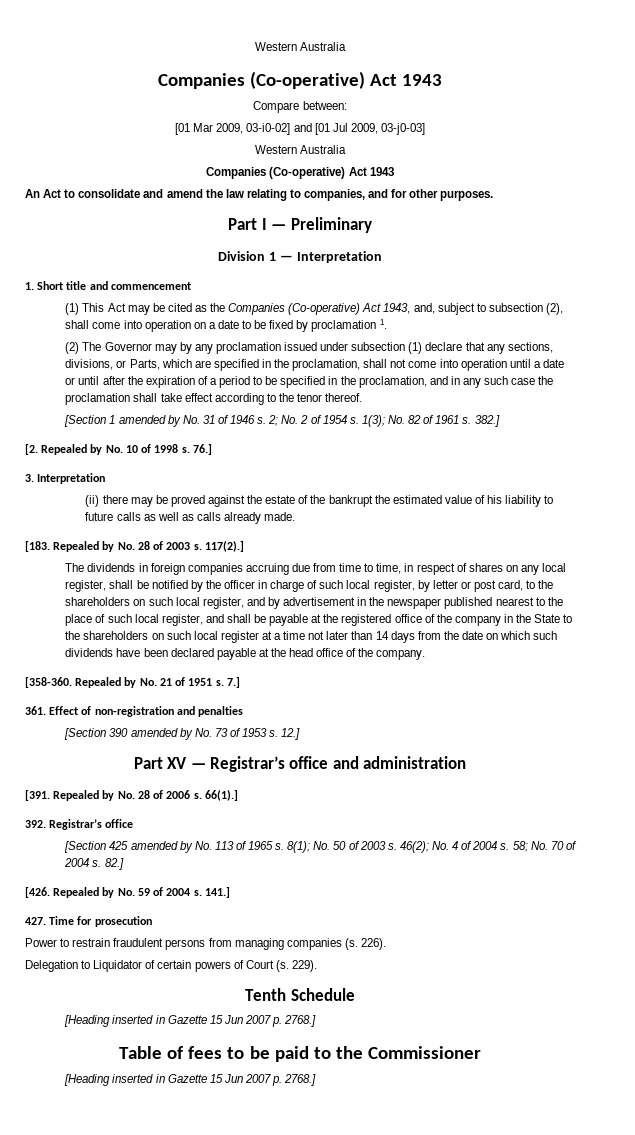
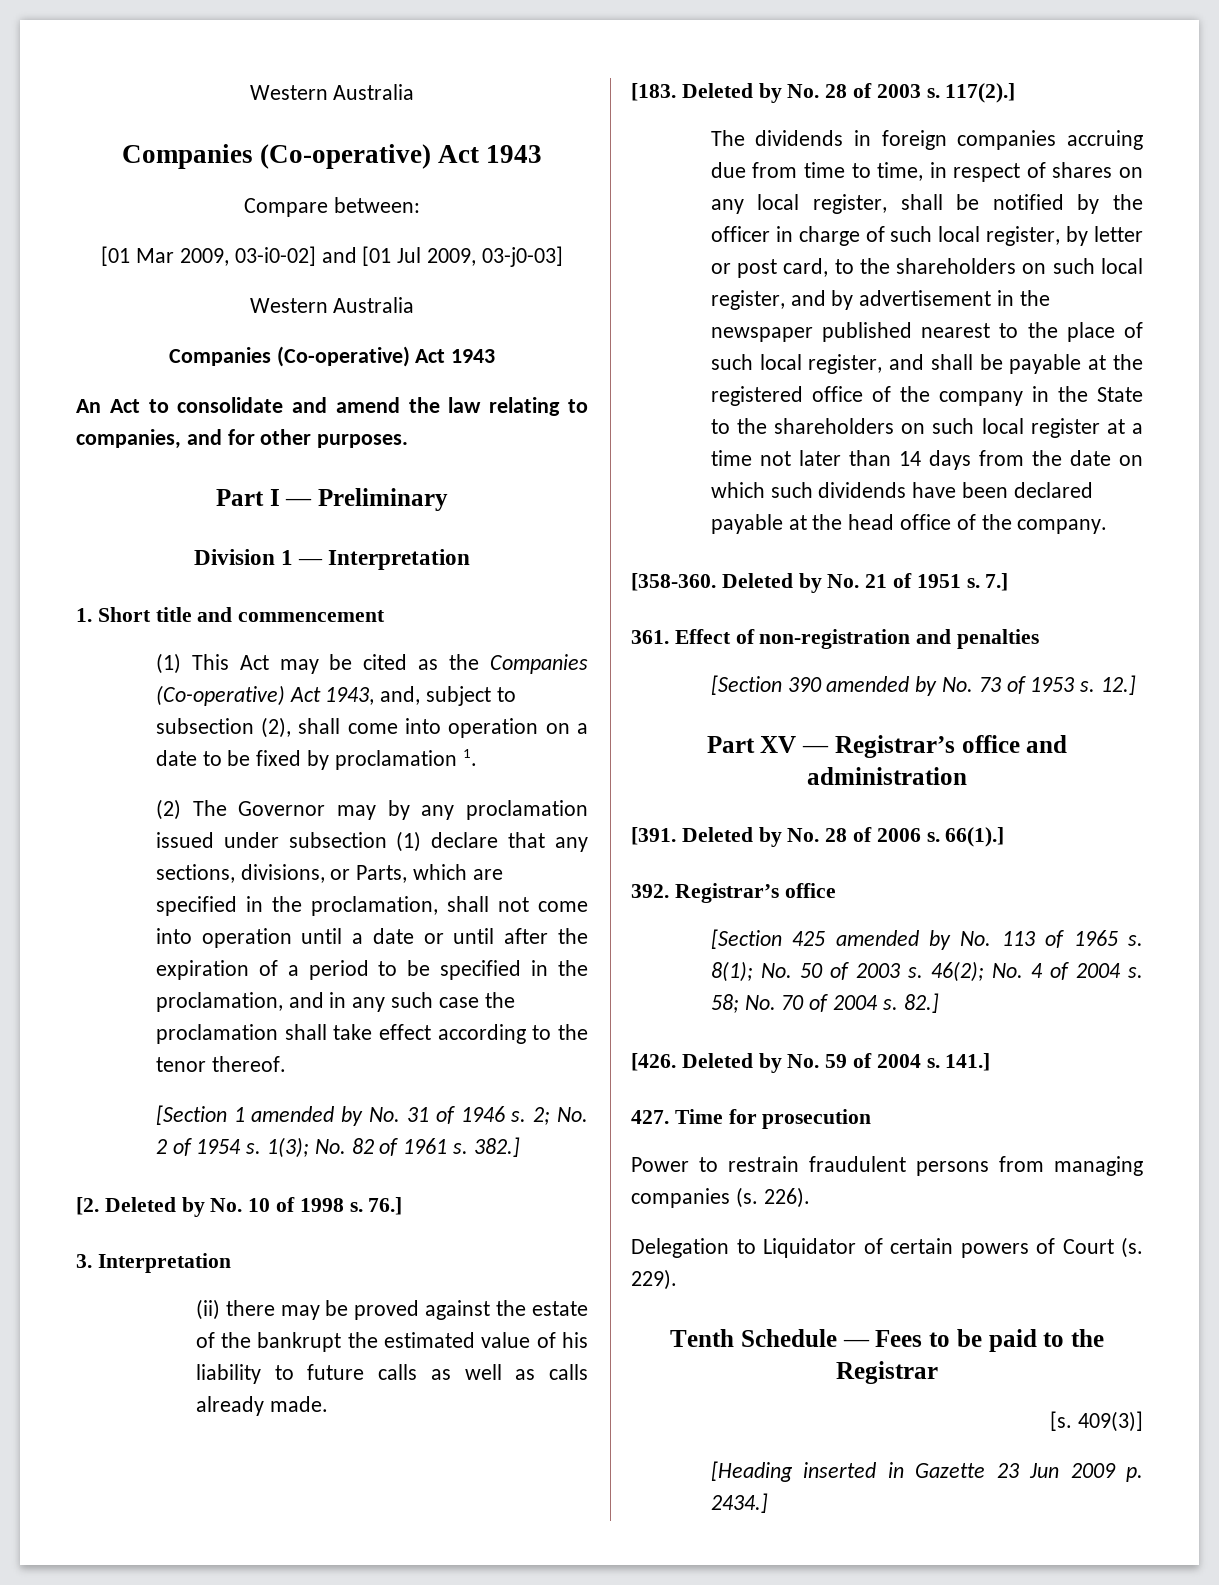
- [2. Repealed by No. 10 of 1998 s.
+ [2. Deleted by No. 10 of 1998 s.
- [183. Repealed by No. 28 of 2003 s.
+ [183. Deleted by No. 28 of 2003 s.
- Repealed by No. 21 of 1951 s.
+ Deleted by No. 21 of 1951 s.
- [391. Repealed by No. 28 of 2006 s.
+ [391. Deleted by No. 28 of 2006 s.
- [426. Repealed by No. 59 of 2004 s.
+ [426. Deleted by No. 59 of 2004 s.
- Tenth Schedule
- [Heading inserted in Gazette 15 Jun 2007 p. 2768.]
- Table of fees to be paid to the Commissioner
- [Heading inserted in Gazette 15 Jun 2007 p. 2768.]
+ Tenth Schedule — Fees to be paid to the Registrar
+ [s. 409(3)]
+ [Heading inserted in Gazette 23 Jun 2009 p. 2434.]

